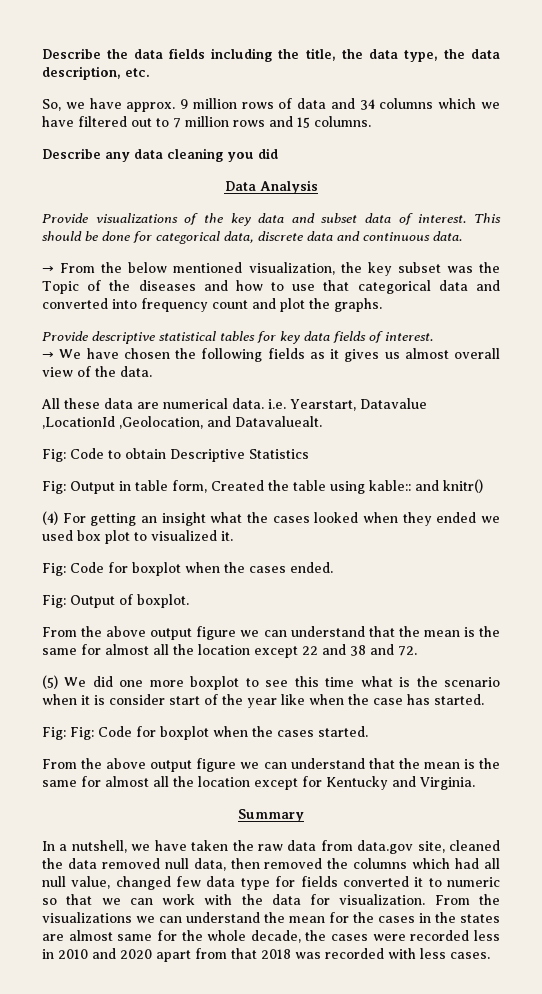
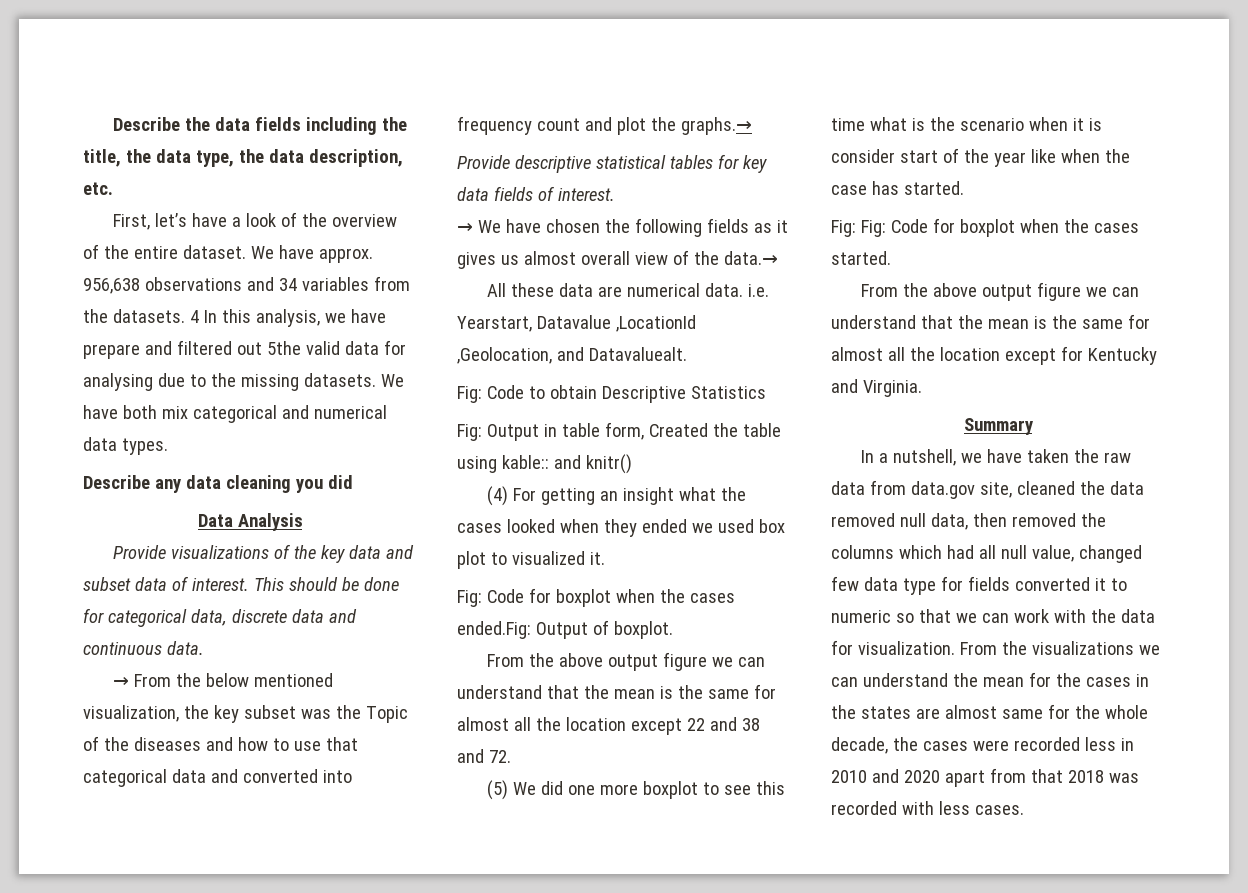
- So, we have approx. 9 million rows of data and 34 columns which we have filtered out to 7 million rows and 15 columns.
+ First, let’s have a look of the overview of the entire dataset. We have approx. 956,638 observations and 34 variables from the datasets. 4 In this analysis, we have prepare and filtered out 5the valid data for analysing due to the missing datasets. We have both mix categorical and numerical data types.
- → From the below mentioned visualization, the key subset was the Topic of the diseases and how to use that categorical data and converted into frequency count and plot the graphs.
+ → From the below mentioned visualization, the key subset was the Topic of the diseases and how to use that categorical data and converted into frequency count and plot the graphs.→
- → We have chosen the following fields as it gives us almost overall view of the data.
+ → We have chosen the following fields as it gives us almost overall view of the data.→
- Fig: Code for boxplot when the cases ended.
- Fig: Output of boxplot.
+ Fig: Code for boxplot when the cases ended.Fig: Output of boxplot.

